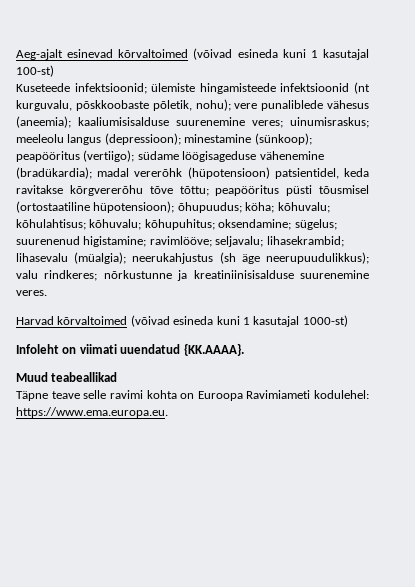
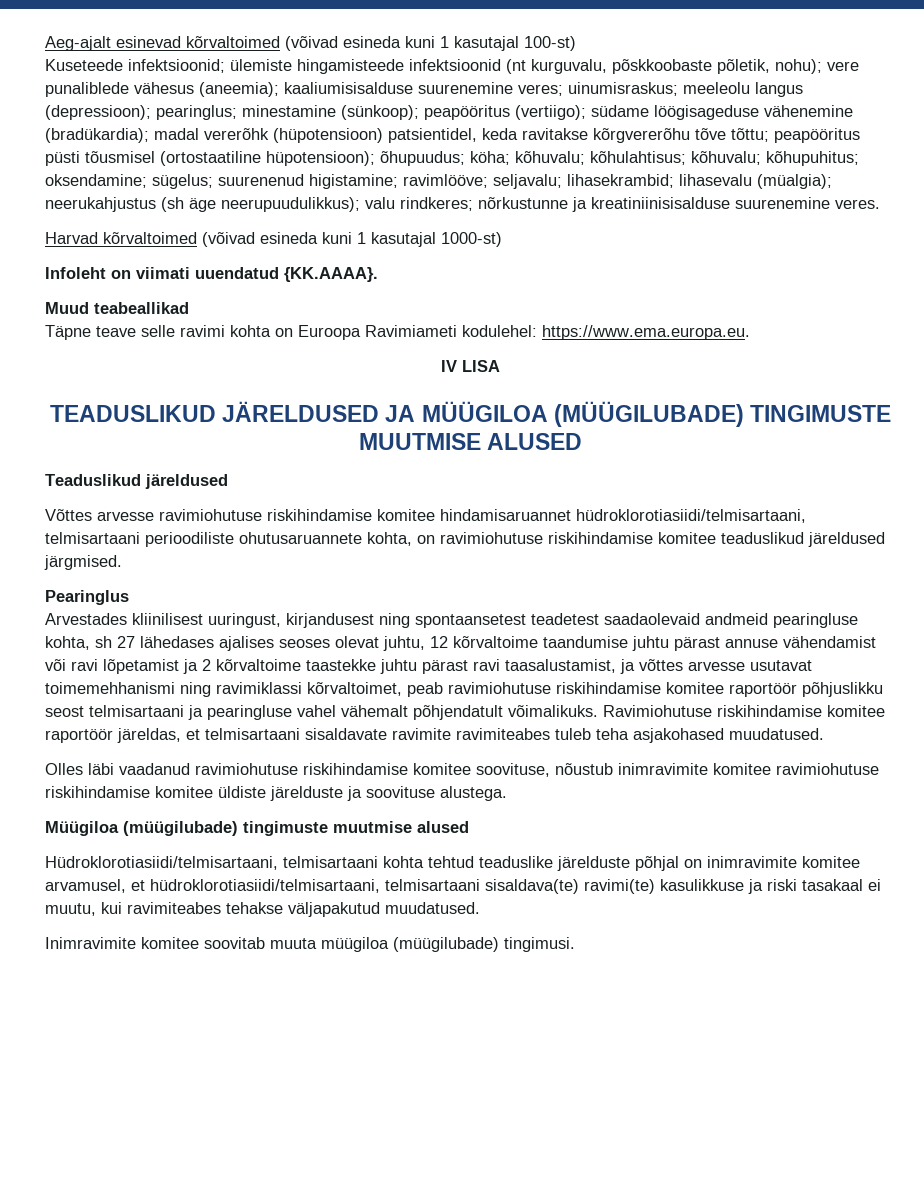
+ pearinglus;
+ IV LISA
+ TEADUSLIKUD JÄRELDUSED JA MÜÜGILOA (MÜÜGILUBADE) TINGIMUSTE MUUTMISE ALUSED
+ Teaduslikud järeldused
+ Võttes arvesse ravimiohutuse riskihindamise komitee hindamisaruannet hüdroklorotiasiidi/telmisartaani, telmisartaani perioodiliste ohutusaruannete kohta, on ravimiohutuse riskihindamise komitee teaduslikud järeldused järgmised.
+ Pearinglus
+ Arvestades kliinilisest uuringust, kirjandusest ning spontaansetest teadetest saadaolevaid andmeid pearingluse kohta, sh 27 lähedases ajalises seoses olevat juhtu, 12 kõrvaltoime taandumise juhtu pärast annuse vähendamist või ravi lõpetamist ja 2 kõrvaltoime taastekke juhtu pärast ravi taasalustamist, ja võttes arvesse usutavat toimemehhanismi ning ravimiklassi kõrvaltoimet, peab ravimiohutuse riskihindamise komitee raportöör põhjuslikku seost telmisartaani ja pearingluse vahel vähemalt põhjendatult võimalikuks. Ravimiohutuse riskihindamise komitee raportöör järeldas, et telmisartaani sisaldavate ravimite ravimiteabes tuleb teha asjakohased muudatused.
+ Olles läbi vaadanud ravimiohutuse riskihindamise komitee soovituse, nõustub inimravimite komitee ravimiohutuse riskihindamise komitee üldiste järelduste ja soovituse alustega.
+ Müügiloa (müügilubade) tingimuste muutmise alused
+ Hüdroklorotiasiidi/telmisartaani, telmisartaani kohta tehtud teaduslike järelduste põhjal on inimravimite komitee arvamusel, et hüdroklorotiasiidi/telmisartaani, telmisartaani sisaldava(te) ravimi(te) kasulikkuse ja riski tasakaal ei muutu, kui ravimiteabes tehakse väljapakutud muudatused.
+ Inimravimite komitee soovitab muuta müügiloa (müügilubade) tingimusi.

